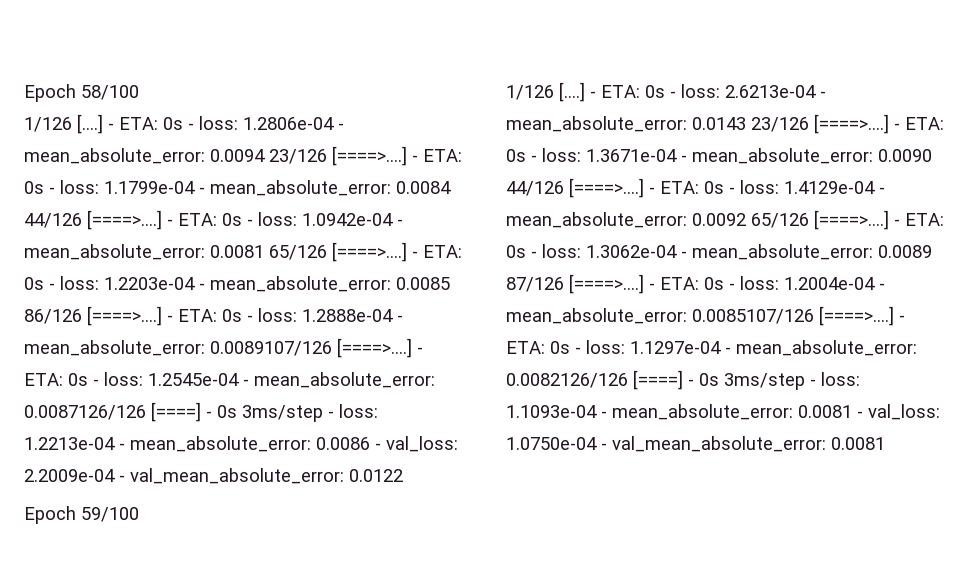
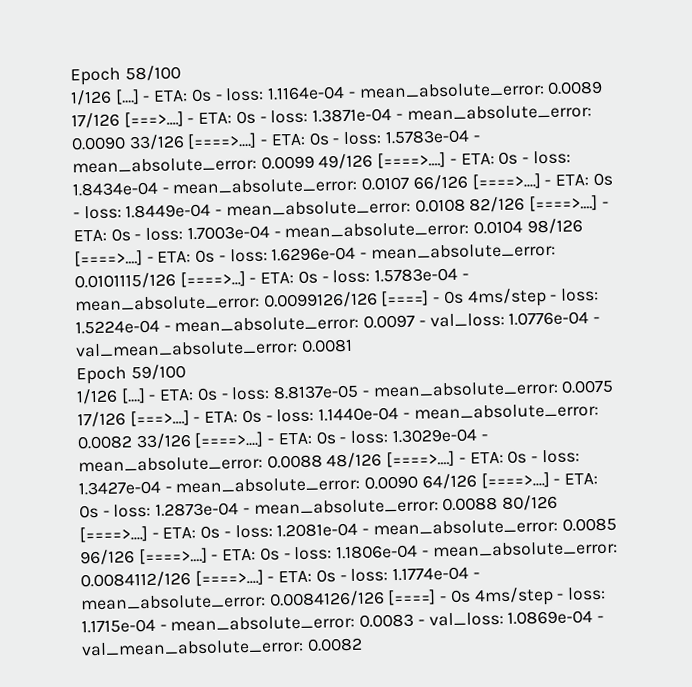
- - ETA: 0s - loss: 1.2806e-04 - mean_absolute_error: 0.0094 23/126 [====>....] - ETA: 0s - loss: 1.1799e-04 - mean_absolute_error: 0.0084 44/126 [====>....] - ETA: 0s - loss: 1.0942e-04 - mean_absolute_error: 0.0081 65/126 [====>....] - ETA: 0s - loss: 1.2203e-04 - mean_absolute_error: 0.0085 86/126 [====>....] - ETA: 0s - loss: 1.2888e-04 - mean_absolute_error: 0.0089107/126 [====>....] - ETA: 0s - loss: 1.2545e-04 - mean_absolute_error: 0.0087126/126 [====] - 0s 3ms/step - loss: 1.2213e-04 - mean_absolute_error: 0.0086 - val_loss: 2.2009e-04 - val_mean_absolute_error: 0.0122
+ - ETA: 0s - loss: 1.1164e-04 - mean_absolute_error: 0.0089 17/126 [===>....] - ETA: 0s - loss: 1.3871e-04 - mean_absolute_error: 0.0090 33/126 [====>....] - ETA: 0s - loss: 1.5783e-04 - mean_absolute_error: 0.0099 49/126 [====>....] - ETA: 0s - loss: 1.8434e-04 - mean_absolute_error: 0.0107 66/126 [====>....] - ETA: 0s - loss: 1.8449e-04 - mean_absolute_error: 0.0108 82/126 [====>....] - ETA: 0s - loss: 1.7003e-04 - mean_absolute_error: 0.0104 98/126 [====>....] - ETA: 0s - loss: 1.6296e-04 - mean_absolute_error: 0.0101115/126 [====>...] - ETA: 0s - loss: 1.5783e-04 - mean_absolute_error: 0.0099126/126 [====] - 0s 4ms/step - loss: 1.5224e-04 - mean_absolute_error: 0.0097 - val_loss: 1.0776e-04 - val_mean_absolute_error: 0.0081
- - ETA: 0s - loss: 2.6213e-04 - mean_absolute_error: 0.0143 23/126 [====>....] - ETA: 0s - loss: 1.3671e-04 - mean_absolute_error: 0.0090 44/126 [====>....] - ETA: 0s - loss: 1.4129e-04 - mean_absolute_error: 0.0092 65/126 [====>....] - ETA: 0s - loss: 1.3062e-04 - mean_absolute_error: 0.0089 87/126 [====>....] - ETA: 0s - loss: 1.2004e-04 - mean_absolute_error: 0.0085107/126 [====>....] - ETA: 0s - loss: 1.1297e-04 - mean_absolute_error: 0.0082126/126 [====] - 0s 3ms/step - loss: 1.1093e-04 - mean_absolute_error: 0.0081 - val_loss: 1.0750e-04 - val_mean_absolute_error: 0.0081
+ - ETA: 0s - loss: 8.8137e-05 - mean_absolute_error: 0.0075 17/126 [===>....] - ETA: 0s - loss: 1.1440e-04 - mean_absolute_error: 0.0082 33/126 [====>....] - ETA: 0s - loss: 1.3029e-04 - mean_absolute_error: 0.0088 48/126 [====>....] - ETA: 0s - loss: 1.3427e-04 - mean_absolute_error: 0.0090 64/126 [====>....] - ETA: 0s - loss: 1.2873e-04 - mean_absolute_error: 0.0088 80/126 [====>....] - ETA: 0s - loss: 1.2081e-04 - mean_absolute_error: 0.0085 96/126 [====>....] - ETA: 0s - loss: 1.1806e-04 - mean_absolute_error: 0.0084112/126 [====>....] - ETA: 0s - loss: 1.1774e-04 - mean_absolute_error: 0.0084126/126 [====] - 0s 4ms/step - loss: 1.1715e-04 - mean_absolute_error: 0.0083 - val_loss: 1.0869e-04 - val_mean_absolute_error: 0.0082

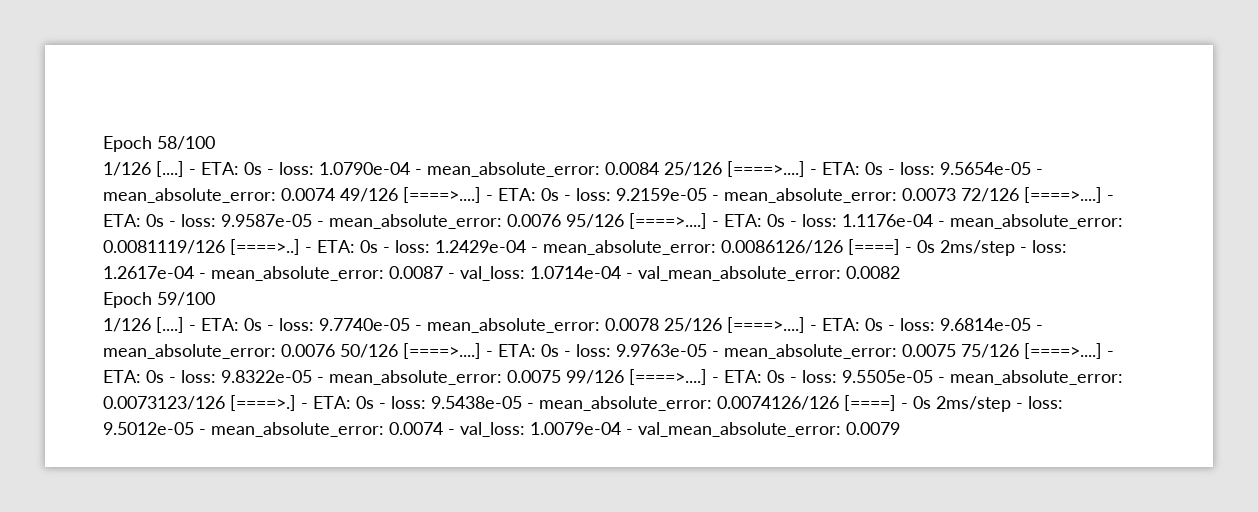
- - ETA: 0s - loss: 1.1164e-04 - mean_absolute_error: 0.0089 17/126 [===>....] - ETA: 0s - loss: 1.3871e-04 - mean_absolute_error: 0.0090 33/126 [====>....] - ETA: 0s - loss: 1.5783e-04 - mean_absolute_error: 0.0099 49/126 [====>....]
+ - ETA: 0s - loss: 1.0790e-04 - mean_absolute_error: 0.0084 25/126 [====>....] - ETA: 0s - loss: 9.5654e-05 - mean_absolute_error: 0.0074 49/126 [====>....]
- - ETA: 0s - loss: 1.8434e-04 - mean_absolute_error: 0.0107 66/126 [====>....] - ETA: 0s - loss: 1.8449e-04 - mean_absolute_error: 0.0108 82/126 [====>....] - ETA: 0s - loss: 1.7003e-04 - mean_absolute_error: 0.0104 98/126 [====>....] - ETA: 0s - loss: 1.6296e-04 - mean_absolute_error: 0.0101115/126 [====>...] - ETA: 0s - loss: 1.5783e-04 - mean_absolute_error: 0.0099126/126 [====] - 0s 4ms/step - loss: 1.5224e-04 - mean_absolute_error: 0.0097 - val_loss: 1.0776e-04 - val_mean_absolute_error: 0.0081
+ - ETA: 0s - loss: 9.2159e-05 - mean_absolute_error: 0.0073 72/126 [====>....] - ETA: 0s - loss: 9.9587e-05 - mean_absolute_error: 0.0076 95/126 [====>....] - ETA: 0s - loss: 1.1176e-04 - mean_absolute_error: 0.0081119/126 [====>..] - ETA: 0s - loss: 1.2429e-04 - mean_absolute_error: 0.0086126/126 [====] - 0s 2ms/step - loss: 1.2617e-04 - mean_absolute_error: 0.0087 - val_loss: 1.0714e-04 - val_mean_absolute_error: 0.0082
- - ETA: 0s - loss: 8.8137e-05 - mean_absolute_error: 0.0075 17/126 [===>....] - ETA: 0s - loss: 1.1440e-04 - mean_absolute_error: 0.0082 33/126 [====>....] - ETA: 0s - loss: 1.3029e-04 - mean_absolute_error: 0.0088 48/126 [====>....] - ETA: 0s - loss: 1.3427e-04 - mean_absolute_error: 0.0090 64/126 [====>....] - ETA: 0s - loss: 1.2873e-04 - mean_absolute_error: 0.0088 80/126 [====>....] - ETA: 0s - loss: 1.2081e-04 - mean_absolute_error: 0.0085 96/126 [====>....] - ETA: 0s - loss: 1.1806e-04 - mean_absolute_error: 0.0084112/126 [====>....] - ETA: 0s - loss: 1.1774e-04 - mean_absolute_error: 0.0084126/126 [====] - 0s 4ms/step - loss: 1.1715e-04 - mean_absolute_error: 0.0083 - val_loss: 1.0869e-04 - val_mean_absolute_error: 0.0082
+ - ETA: 0s - loss: 9.7740e-05 - mean_absolute_error: 0.0078 25/126 [====>....] - ETA: 0s - loss: 9.6814e-05 - mean_absolute_error: 0.0076 50/126 [====>....] - ETA: 0s - loss: 9.9763e-05 - mean_absolute_error: 0.0075 75/126 [====>....] - ETA: 0s - loss: 9.8322e-05 - mean_absolute_error: 0.0075 99/126 [====>....] - ETA: 0s - loss: 9.5505e-05 - mean_absolute_error: 0.0073123/126 [====>.] - ETA: 0s - loss: 9.5438e-05 - mean_absolute_error: 0.0074126/126 [====] - 0s 2ms/step - loss: 9.5012e-05 - mean_absolute_error: 0.0074 - val_loss: 1.0079e-04 - val_mean_absolute_error: 0.0079

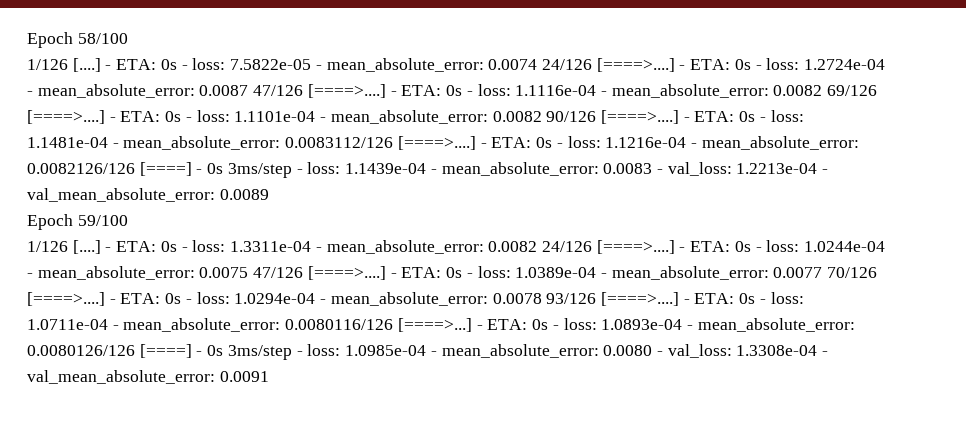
- - ETA: 0s - loss: 1.0790e-04 - mean_absolute_error: 0.0084 25/126 [====>....] - ETA: 0s - loss: 9.5654e-05 - mean_absolute_error: 0.0074 49/126 [====>....] - ETA: 0s - loss: 9.2159e-05 - mean_absolute_error: 0.0073 72/126 [====>....] - ETA: 0s - loss: 9.9587e-05 - mean_absolute_error: 0.0076 95/126 [====>....] - ETA: 0s - loss: 1.1176e-04 - mean_absolute_error: 0.0081119/126 [====>..] - ETA: 0s - loss: 1.2429e-04 - mean_absolute_error: 0.0086126/126 [====] - 0s 2ms/step - loss: 1.2617e-04 - mean_absolute_error: 0.0087 - val_loss: 1.0714e-04 - val_mean_absolute_error: 0.0082
+ - ETA: 0s - loss: 7.5822e-05 - mean_absolute_error: 0.0074 24/126 [====>....] - ETA: 0s - loss: 1.2724e-04 - mean_absolute_error: 0.0087 47/126 [====>....] - ETA: 0s - loss: 1.1116e-04 - mean_absolute_error: 0.0082 69/126 [====>....] - ETA: 0s - loss: 1.1101e-04 - mean_absolute_error: 0.0082 90/126 [====>....] - ETA: 0s - loss: 1.1481e-04 - mean_absolute_error: 0.0083112/126 [====>....] - ETA: 0s - loss: 1.1216e-04 - mean_absolute_error: 0.0082126/126 [====] - 0s 3ms/step - loss: 1.1439e-04 - mean_absolute_error: 0.0083 - val_loss: 1.2213e-04 - val_mean_absolute_error: 0.0089
- - ETA: 0s - loss: 9.7740e-05 - mean_absolute_error: 0.0078 25/126 [====>....] - ETA: 0s - loss: 9.6814e-05 - mean_absolute_error: 0.0076 50/126 [====>....] - ETA: 0s - loss: 9.9763e-05 - mean_absolute_error: 0.0075 75/126 [====>....] - ETA: 0s - loss: 9.8322e-05 - mean_absolute_error: 0.0075 99/126 [====>....] - ETA: 0s - loss: 9.5505e-05 - mean_absolute_error: 0.0073123/126 [====>.] - ETA: 0s - loss: 9.5438e-05 - mean_absolute_error: 0.0074126/126 [====] - 0s 2ms/step - loss: 9.5012e-05 - mean_absolute_error: 0.0074 - val_loss: 1.0079e-04 - val_mean_absolute_error: 0.0079
+ - ETA: 0s - loss: 1.3311e-04 - mean_absolute_error: 0.0082 24/126 [====>....] - ETA: 0s - loss: 1.0244e-04 - mean_absolute_error: 0.0075 47/126 [====>....] - ETA: 0s - loss: 1.0389e-04 - mean_absolute_error: 0.0077 70/126 [====>....] - ETA: 0s - loss: 1.0294e-04 - mean_absolute_error: 0.0078 93/126 [====>....] - ETA: 0s - loss: 1.0711e-04 - mean_absolute_error: 0.0080116/126 [====>...] - ETA: 0s - loss: 1.0893e-04 - mean_absolute_error: 0.0080126/126 [====] - 0s 3ms/step - loss: 1.0985e-04 - mean_absolute_error: 0.0080 - val_loss: 1.3308e-04 - val_mean_absolute_error: 0.0091

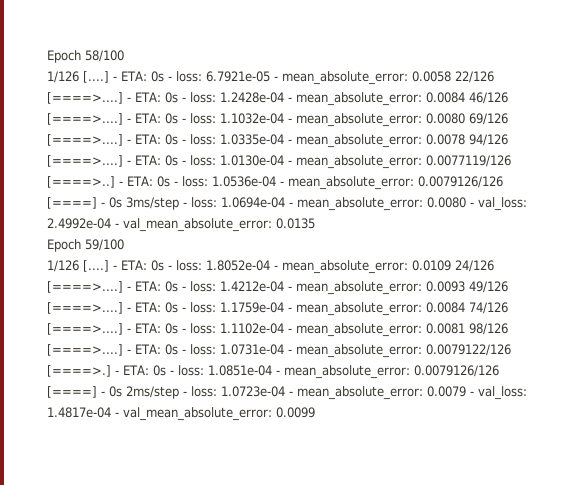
- - ETA: 0s - loss: 7.5822e-05 - mean_absolute_error: 0.0074 24/126 [====>....] - ETA: 0s - loss: 1.2724e-04 - mean_absolute_error: 0.0087 47/126 [====>....] - ETA: 0s - loss: 1.1116e-04 - mean_absolute_error: 0.0082 69/126 [====>....]
+ - ETA: 0s - loss: 6.7921e-05 - mean_absolute_error: 0.0058 22/126 [====>....] - ETA: 0s - loss: 1.2428e-04 - mean_absolute_error: 0.0084 46/126 [====>....] - ETA: 0s - loss: 1.1032e-04 - mean_absolute_error: 0.0080 69/126 [====>....]
- - ETA: 0s - loss: 1.1101e-04 - mean_absolute_error: 0.0082 90/126 [====>....] - ETA: 0s - loss: 1.1481e-04 - mean_absolute_error: 0.0083112/126 [====>....] - ETA: 0s - loss: 1.1216e-04 - mean_absolute_error: 0.0082126/126 [====] - 0s 3ms/step - loss: 1.1439e-04 - mean_absolute_error: 0.0083 - val_loss: 1.2213e-04 - val_mean_absolute_error: 0.0089
+ - ETA: 0s - loss: 1.0335e-04 - mean_absolute_error: 0.0078 94/126 [====>....] - ETA: 0s - loss: 1.0130e-04 - mean_absolute_error: 0.0077119/126 [====>..] - ETA: 0s - loss: 1.0536e-04 - mean_absolute_error: 0.0079126/126 [====] - 0s 3ms/step - loss: 1.0694e-04 - mean_absolute_error: 0.0080 - val_loss: 2.4992e-04 - val_mean_absolute_error: 0.0135
- - ETA: 0s - loss: 1.3311e-04 - mean_absolute_error: 0.0082 24/126 [====>....] - ETA: 0s - loss: 1.0244e-04 - mean_absolute_error: 0.0075 47/126 [====>....] - ETA: 0s - loss: 1.0389e-04 - mean_absolute_error: 0.0077 70/126 [====>....] - ETA: 0s - loss: 1.0294e-04 - mean_absolute_error: 0.0078 93/126 [====>....] - ETA: 0s - loss: 1.0711e-04 - mean_absolute_error: 0.0080116/126 [====>...] - ETA: 0s - loss: 1.0893e-04 - mean_absolute_error: 0.0080126/126 [====] - 0s 3ms/step - loss: 1.0985e-04 - mean_absolute_error: 0.0080 - val_loss: 1.3308e-04 - val_mean_absolute_error: 0.0091
+ - ETA: 0s - loss: 1.8052e-04 - mean_absolute_error: 0.0109 24/126 [====>....] - ETA: 0s - loss: 1.4212e-04 - mean_absolute_error: 0.0093 49/126 [====>....] - ETA: 0s - loss: 1.1759e-04 - mean_absolute_error: 0.0084 74/126 [====>....] - ETA: 0s - loss: 1.1102e-04 - mean_absolute_error: 0.0081 98/126 [====>....] - ETA: 0s - loss: 1.0731e-04 - mean_absolute_error: 0.0079122/126 [====>.] - ETA: 0s - loss: 1.0851e-04 - mean_absolute_error: 0.0079126/126 [====] - 0s 2ms/step - loss: 1.0723e-04 - mean_absolute_error: 0.0079 - val_loss: 1.4817e-04 - val_mean_absolute_error: 0.0099

